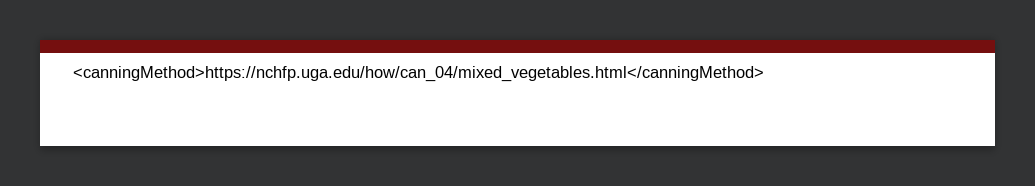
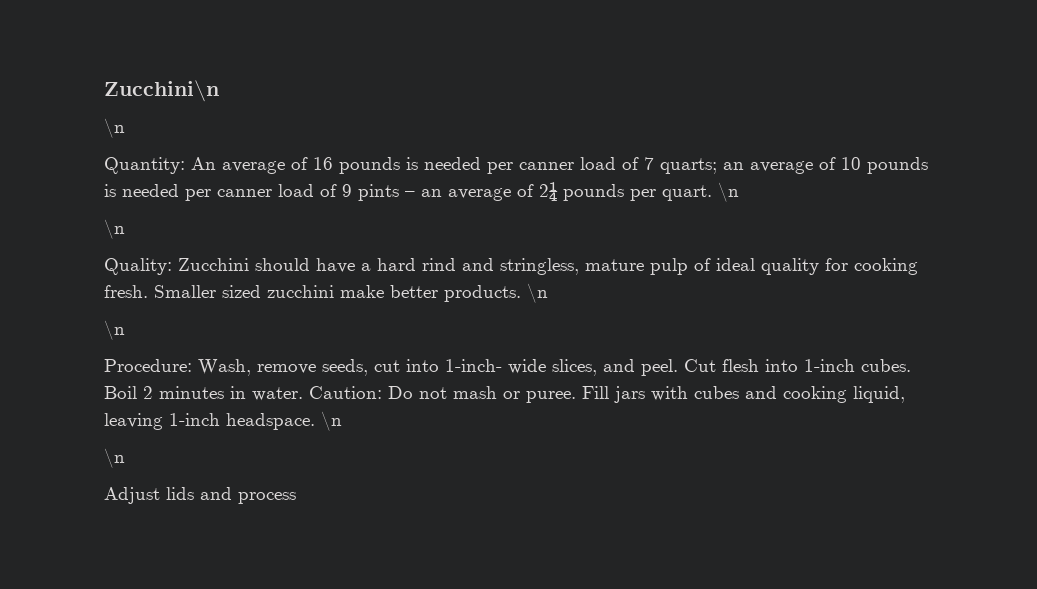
- <canningMethod>https://nchfp.uga.edu/how/can_04/mixed_vegetables.html</canningMethod>
+ Zucchini\n
+ \n
+ Quantity: An average of 16 pounds is needed per canner load of 7 quarts; an average of 10 pounds is needed per canner load of 9 pints – an average of 2¼ pounds per quart. \n
+ \n
+ Quality: Zucchini should have a hard rind and stringless, mature pulp of ideal quality for cooking fresh. Smaller sized zucchini make better products. \n
+ \n
+ Procedure: Wash, remove seeds, cut into 1-inch- wide slices, and peel. Cut flesh into 1-inch cubes. Boil 2 minutes in water. Caution: Do not mash or puree. Fill jars with cubes and cooking liquid, leaving 1-inch headspace. \n
+ \n
+ Adjust lids and process

